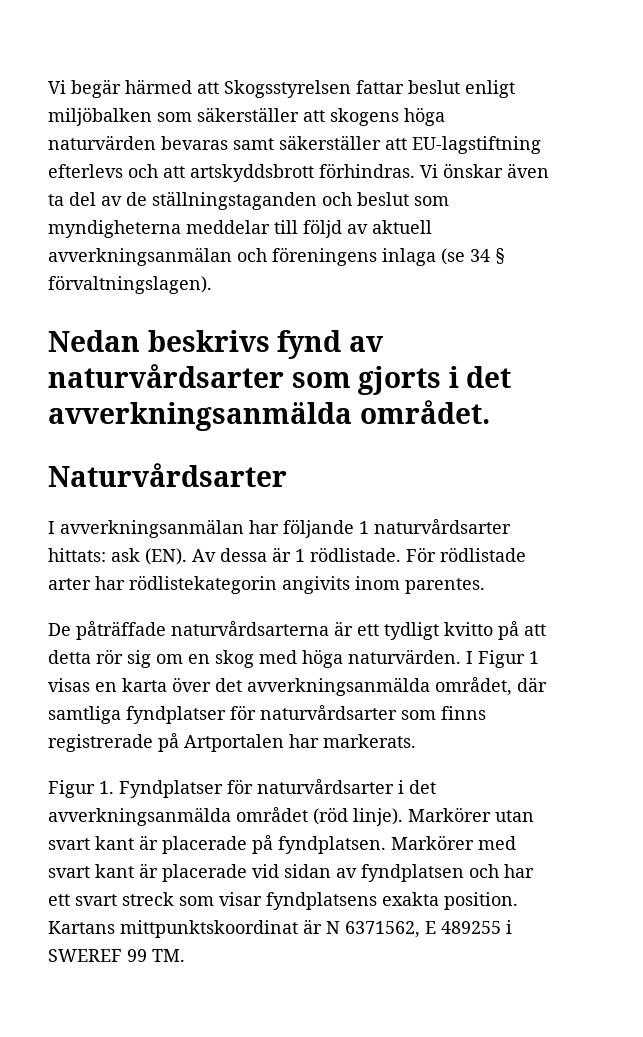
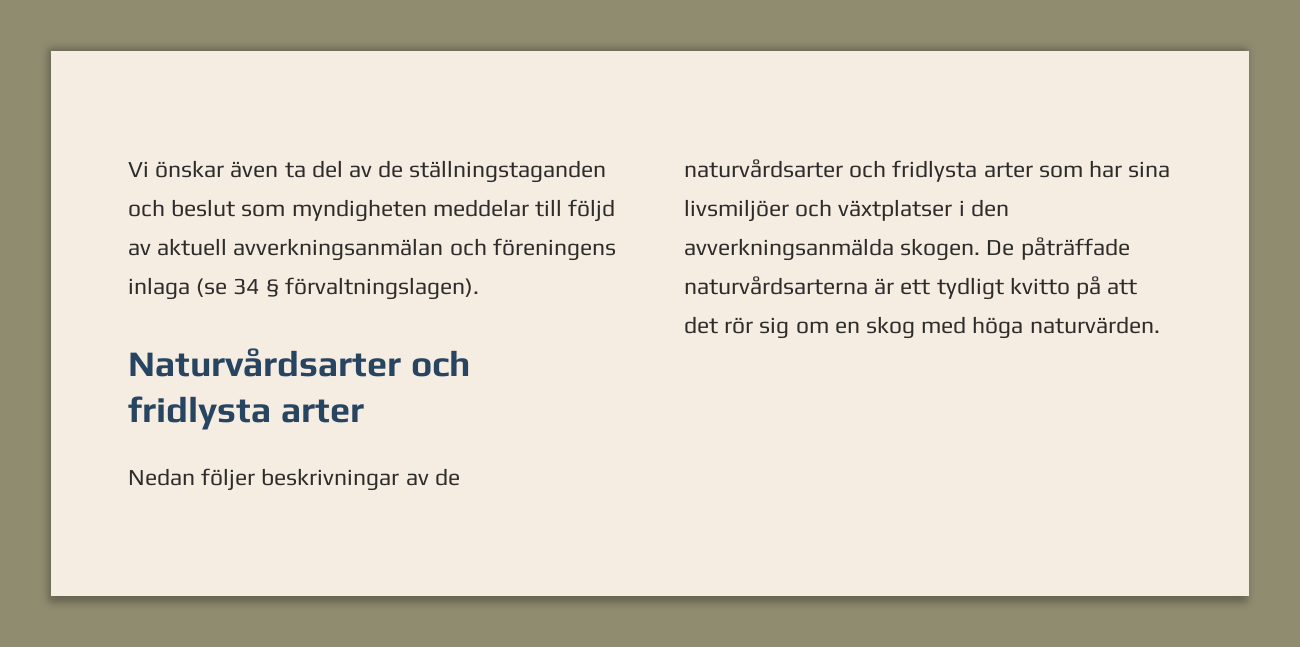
- Vi begär härmed att Skogsstyrelsen fattar beslut enligt miljöbalken som säkerställer att skogens höga naturvärden bevaras samt säkerställer att EU-lagstiftning efterlevs och att artskyddsbrott förhindras. Vi önskar även ta del av de ställningstaganden och beslut som myndigheterna meddelar till följd av aktuell avverkningsanmälan och föreningens inlaga (se 34 § förvaltningslagen).
+ Vi önskar även ta del av de ställningstaganden och beslut som myndigheten meddelar till följd av aktuell avverkningsanmälan och föreningens inlaga (se 34 § förvaltningslagen).
- Nedan beskrivs fynd av naturvårdsarter som gjorts i det avverkningsanmälda området.
- Naturvårdsarter
- I avverkningsanmälan har följande 1 naturvårdsarter hittats: ask (EN). Av dessa är 1 rödlistade. För rödlistade arter har rödlistekategorin angivits inom parentes.
- De påträffade naturvårdsarterna är ett tydligt kvitto på att detta rör sig om en skog med höga naturvärden. I Figur 1 visas en karta över det avverkningsanmälda området, där samtliga fyndplatser för naturvårdsarter som finns registrerade på Artportalen har markerats.
- Figur 1. Fyndplatser för naturvårdsarter i det avverkningsanmälda området (röd linje). Markörer utan svart kant är placerade på fyndplatsen. Markörer med svart kant är placerade vid sidan av fyndplatsen och har ett svart streck som visar fyndplatsens exakta position. Kartans mittpunktskoordinat är N 6371562, E 489255 i SWEREF 99 TM.
+ Naturvårdsarter och fridlysta arter
+ Nedan följer beskrivningar av de naturvårdsarter och fridlysta arter som har sina livsmiljöer och växtplatser i den avverkningsanmälda skogen. De påträffade naturvårdsarterna är ett tydligt kvitto på att det rör sig om en skog med höga naturvärden.

